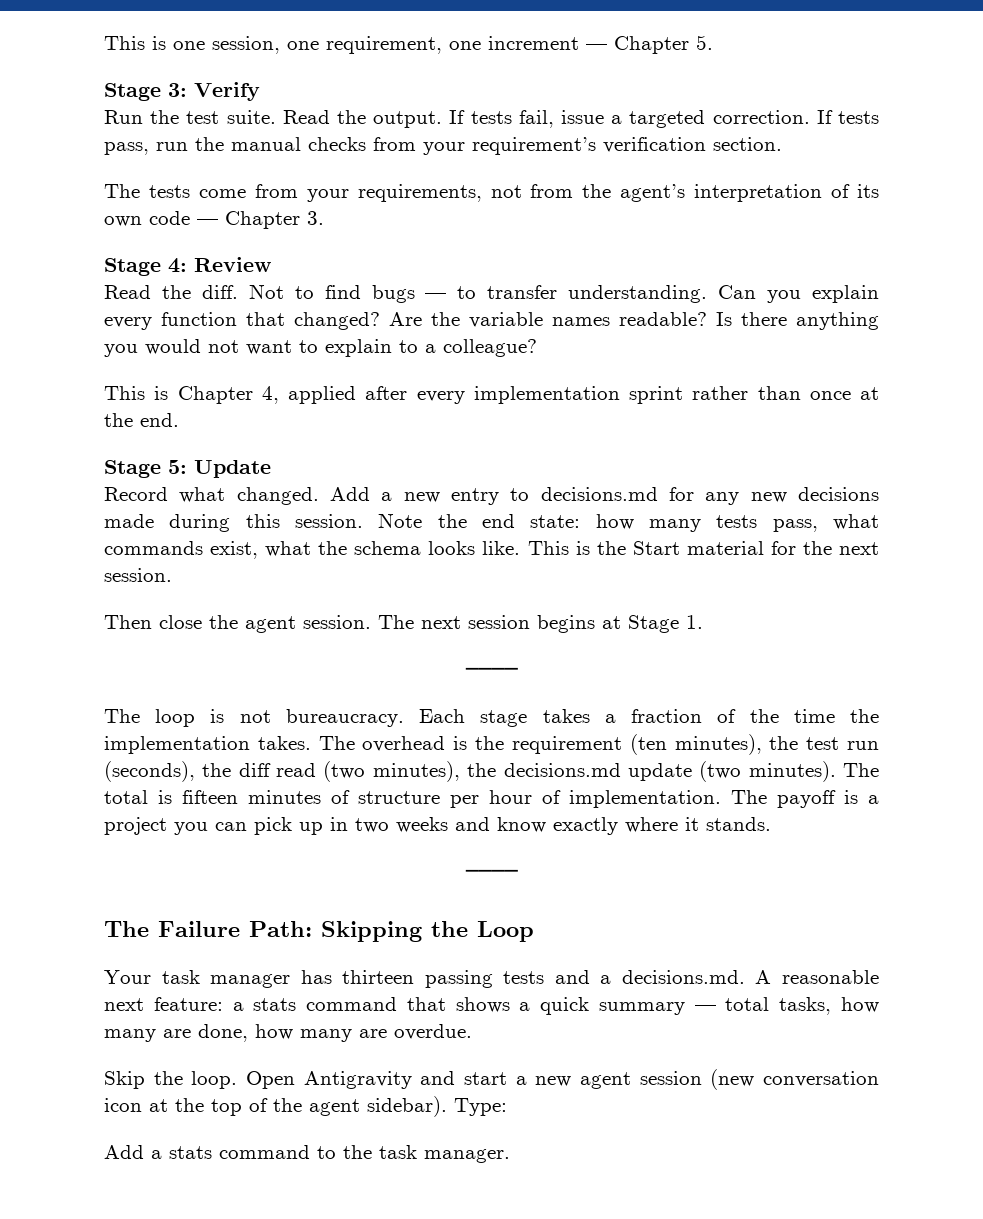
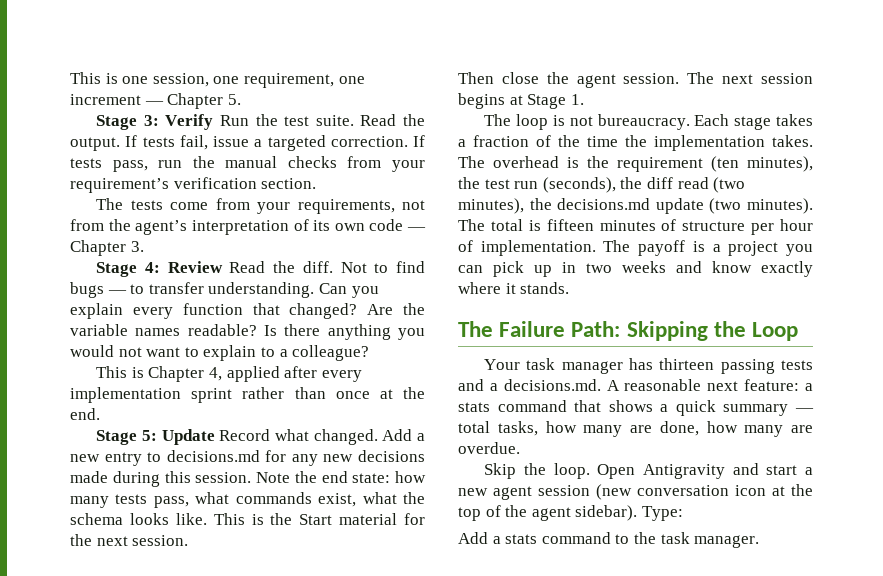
- Stage 3: Verify
- Run the test suite.
+ Stage 3: Verify Run the test suite.
- Stage 4: Review
- Read the diff.
+ Stage 4: Review Read the diff.
- Stage 5: Update
- Record what changed.
+ Stage 5: Update Record what changed.
  The next session begins at Stage 1.
- ────
  The payoff is a project you can pick up in two weeks and know exactly where it stands.
- ────

